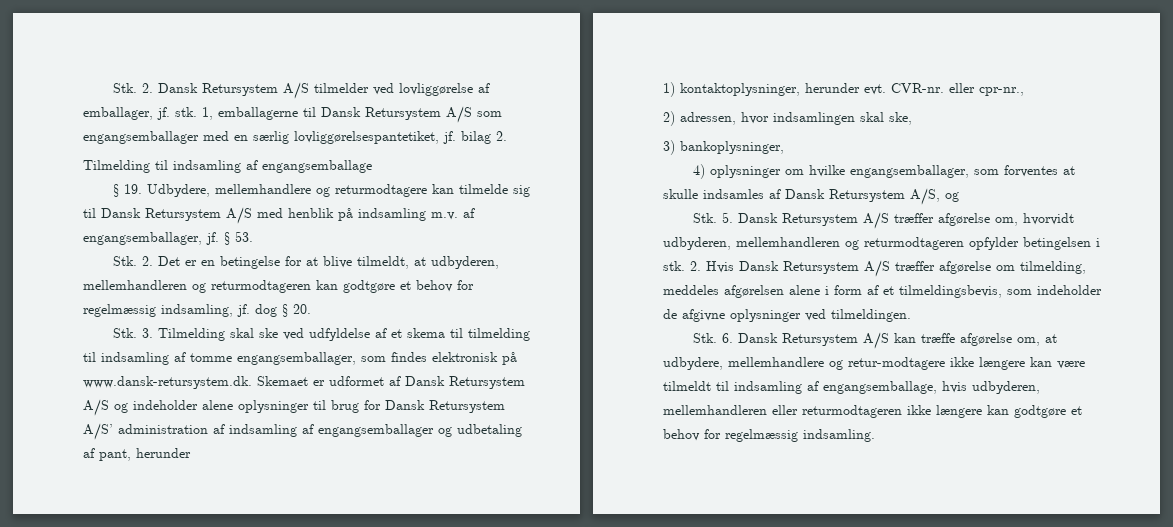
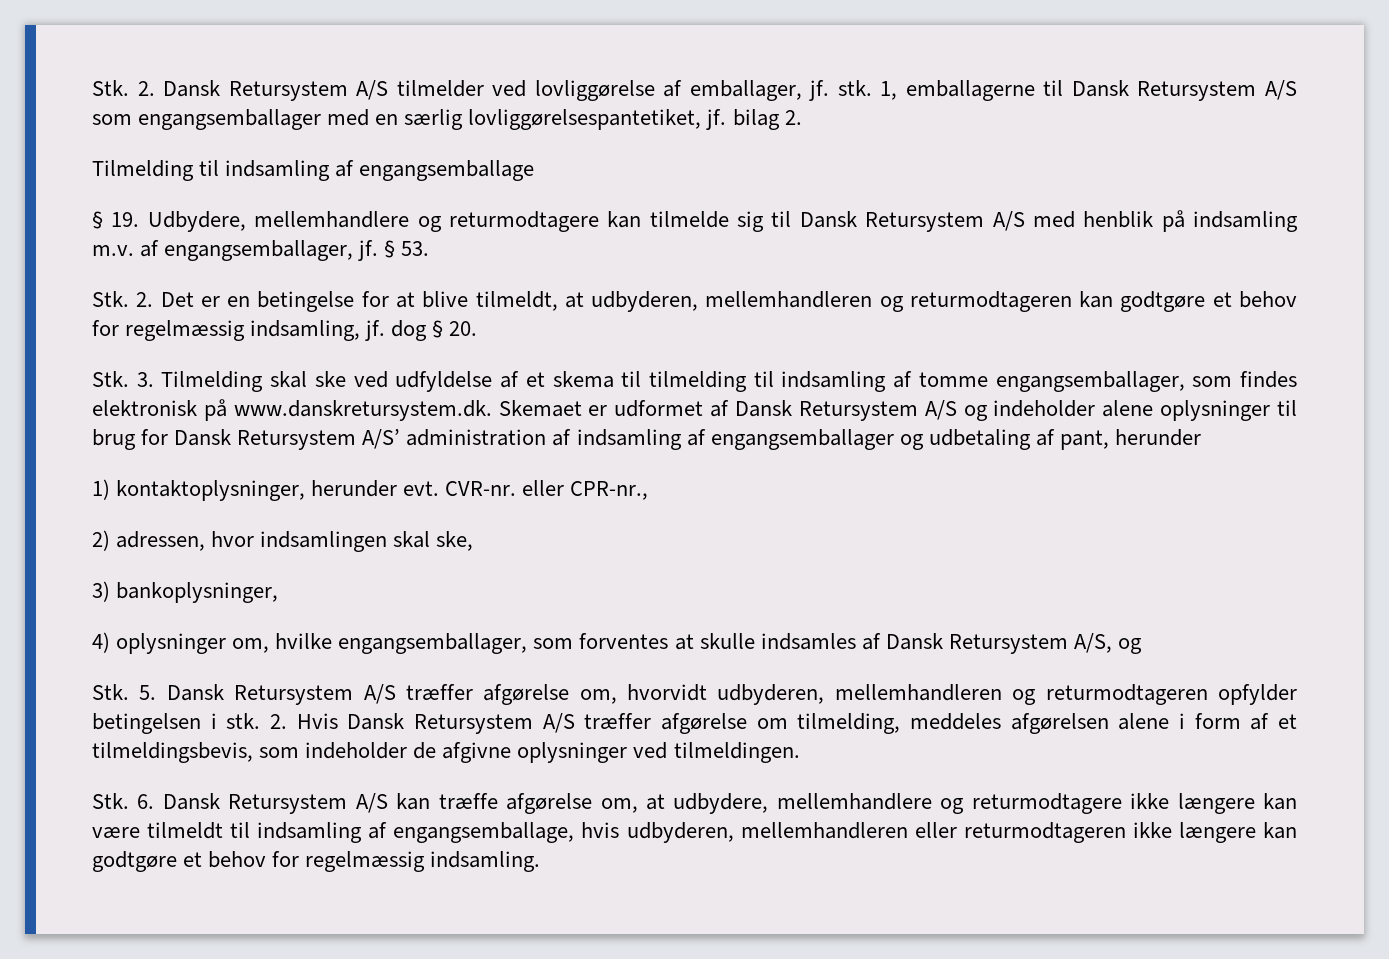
- Stk. 3. Tilmelding skal ske ved udfyldelse af et skema til tilmelding til indsamling af tomme engangsemballager, som findes elektronisk på www.dansk-retursystem.dk. Skemaet er udformet af Dansk Retursystem A/S og indeholder alene oplysninger til brug for Dansk Retursystem A/S’ administration af indsamling af engangsemballager og udbetaling af pant, herunder
+ Stk. 3. Tilmelding skal ske ved udfyldelse af et skema til tilmelding til indsamling af tomme engangsemballager, som findes elektronisk på www.danskretursystem.dk. Skemaet er udformet af Dansk Retursystem A/S og indeholder alene oplysninger til brug for Dansk Retursystem A/S’ administration af indsamling af engangsemballager og udbetaling af pant, herunder
- CVR-nr. eller cpr-nr.,
+ CVR-nr. eller CPR-nr.,
- 4) oplysninger om hvilke engangsemballager, som forventes at skulle indsamles af Dansk Retursystem A/S, og
+ 4) oplysninger om, hvilke engangsemballager, som forventes at skulle indsamles af Dansk Retursystem A/S, og
- Stk. 6. Dansk Retursystem A/S kan træffe afgørelse om, at udbydere, mellemhandlere og retur-modtagere ikke længere kan være tilmeldt til indsamling af engangsemballage, hvis udbyderen, mellemhandleren eller returmodtageren ikke længere kan godtgøre et behov for regelmæssig indsamling.
+ Stk. 6. Dansk Retursystem A/S kan træffe afgørelse om, at udbydere, mellemhandlere og returmodtagere ikke længere kan være tilmeldt til indsamling af engangsemballage, hvis udbyderen, mellemhandleren eller returmodtageren ikke længere kan godtgøre et behov for regelmæssig indsamling.

